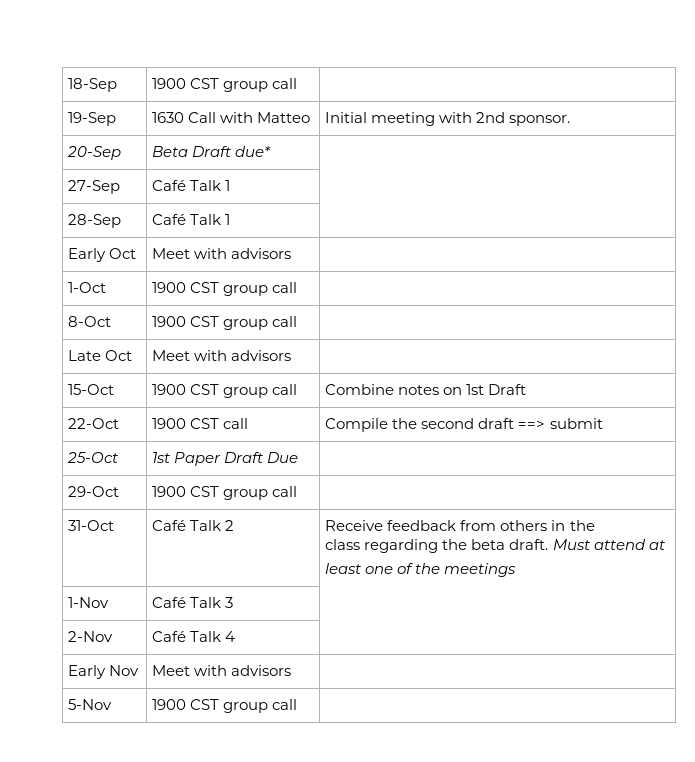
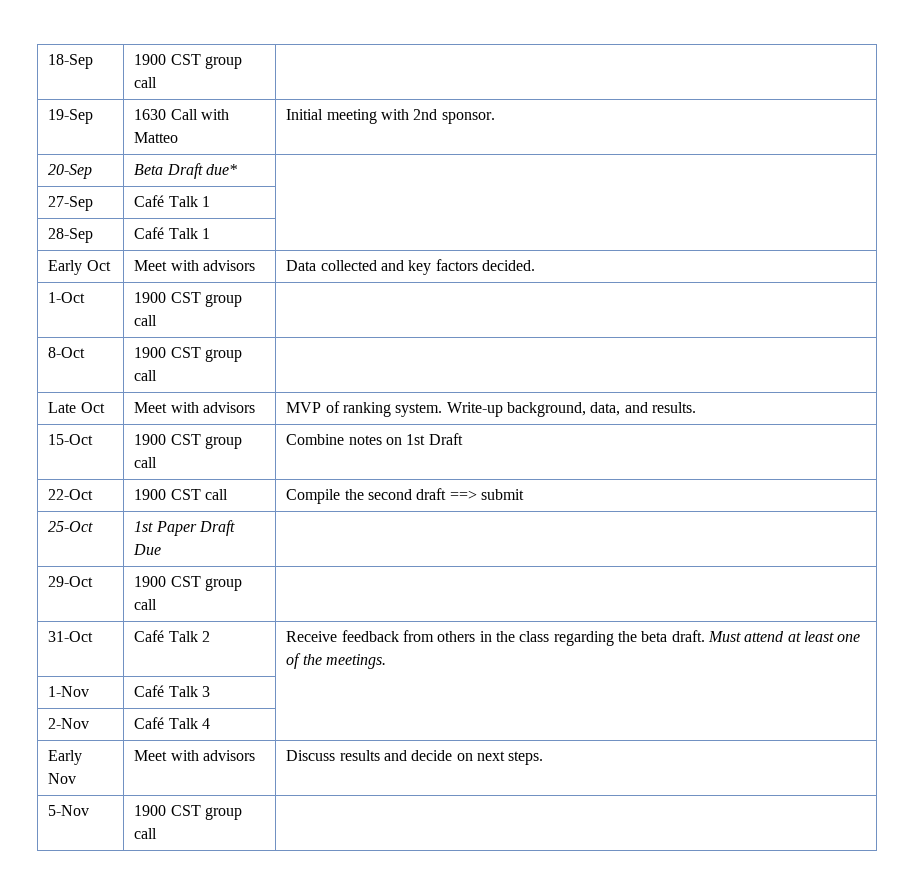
- Early Oct | Meet with advisors |
+ Early Oct | Meet with advisors | Data collected and key factors decided.
- Late Oct | Meet with advisors |
+ Late Oct | Meet with advisors | MVP of ranking system. Write-up background, data, and results.
- 31-Oct | Café Talk 2 | Receive feedback from others in the
- class regarding the beta draft. Must attend at
- least one of the meetings
+ 31-Oct | Café Talk 2 | Receive feedback from others in the class regarding the beta draft. Must attend at least one of the meetings.
- Early Nov | Meet with advisors |
+ Early Nov | Meet with advisors | Discuss results and decide on next steps.

